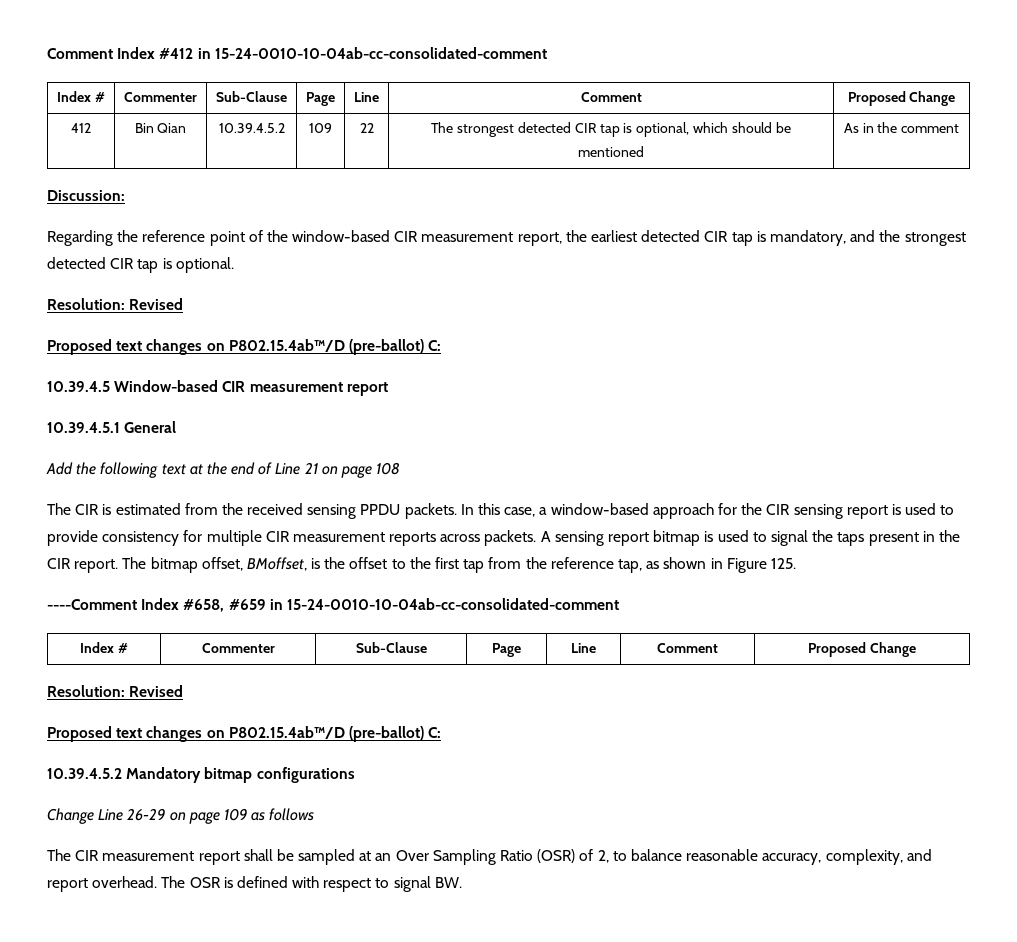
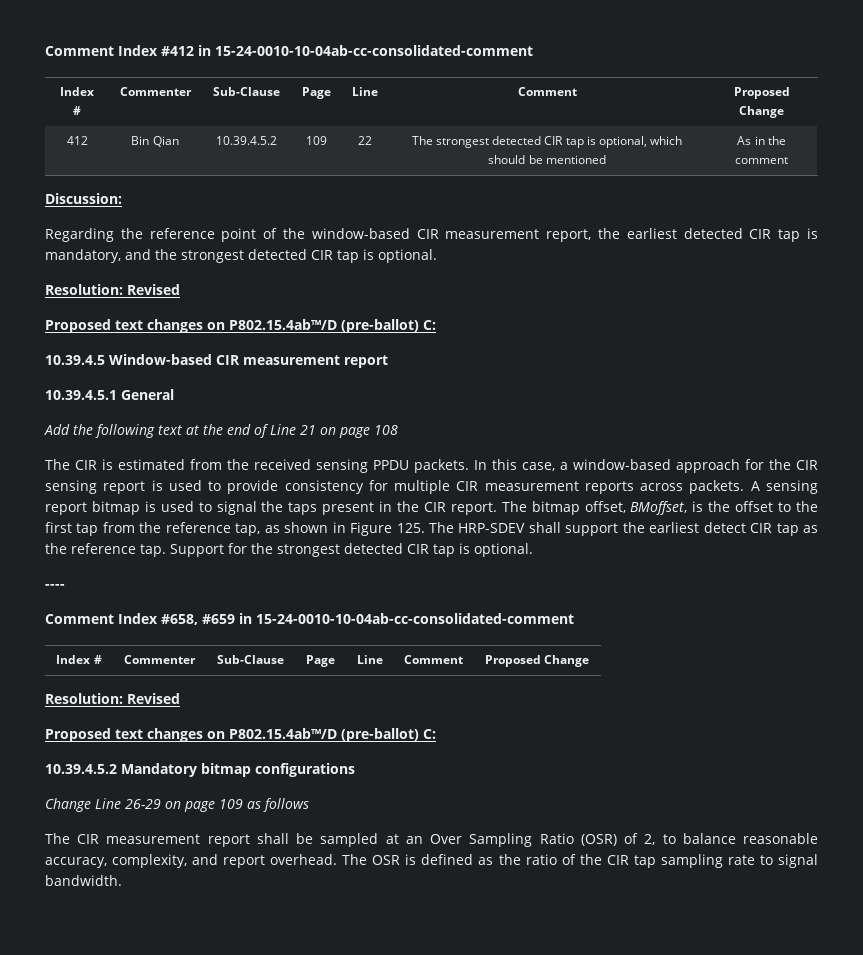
- The bitmap offset, BMoffset, is the offset to the first tap from the reference tap, as shown in Figure 125.
- ----Comment Index #658, #659 in 15-24-0010-10-04ab-cc-consolidated-comment
+ The bitmap offset, BMoffset, is the offset to the first tap from the reference tap, as shown in Figure 125. The HRP-SDEV shall support the earliest detect CIR tap as the reference tap. Support for the strongest detected CIR tap is optional.
+ ----
+ Comment Index #658, #659 in 15-24-0010-10-04ab-cc-consolidated-comment
- The OSR is defined with respect to signal BW.
+ The OSR is defined as the ratio of the CIR tap sampling rate to signal bandwidth.

